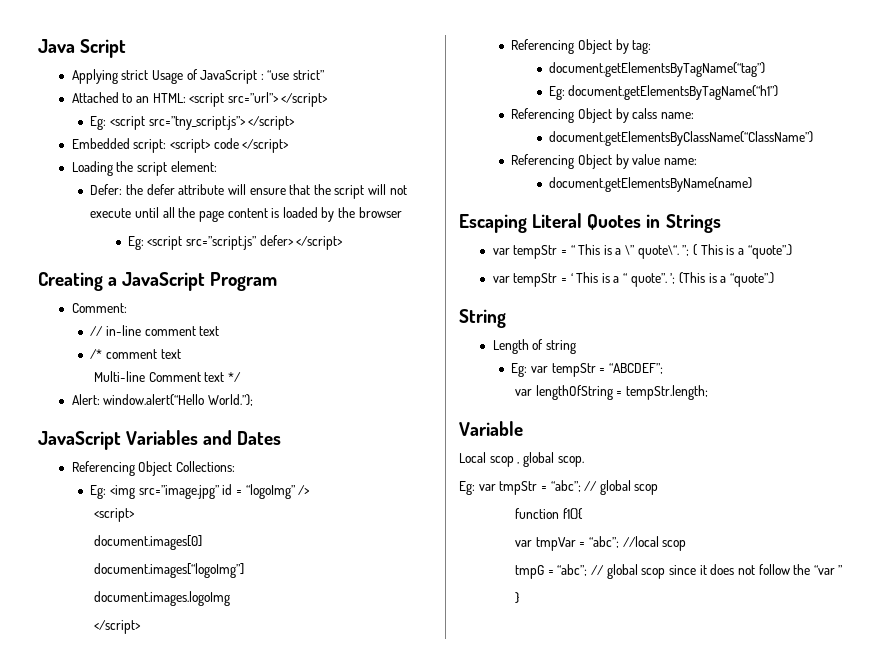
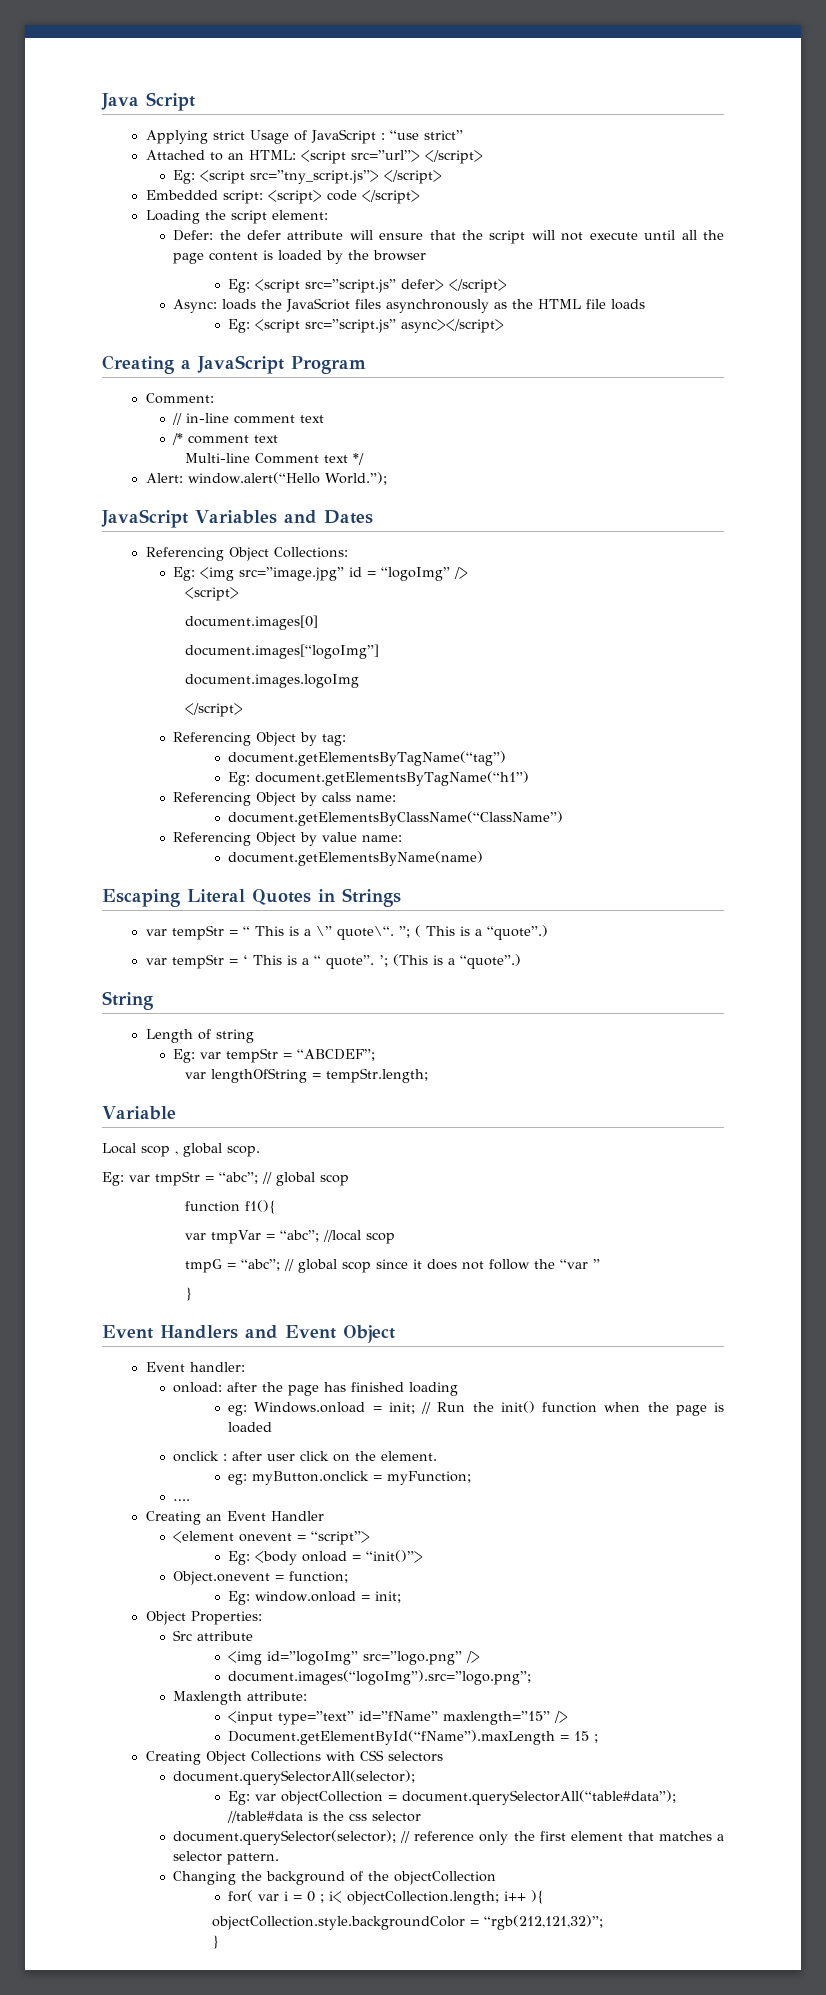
+ Async: loads the JavaScriot files asynchronously as the HTML file loads
+ Eg: <script src=”script.js” async></script>
+ Event Handlers and Event Object
+ Event handler:
+ onload: after the page has finished loading
+ eg: Windows.onload = init; // Run the init() function when the page is loaded
+ onclick : after user click on the element.
+ eg: myButton.onclick = myFunction;
+ ….
+ Creating an Event Handler
+ <element onevent = “script”>
+ Eg: <body onload = “init()”>
+ Object.onevent = function;
+ Eg: window.onload = init;
+ Object Properties:
+ Src attribute
+ <img id=”logoImg” src=”logo.png” />
+ document.images(“logoImg”).src=”logo.png”;
+ Maxlength attribute:
+ <input type=”text” id=”fName” maxlength=”15” />
+ Document.getElementById(“fName”).maxLength = 15 ;
+ Creating Object Collections with CSS selectors
+ document.querySelectorAll(selector);
+ Eg: var objectCollection = document.querySelectorAll(“table#data”); //table#data is the css selector
+ document.querySelector(selector); // reference only the first element that matches a selector pattern.
+ Changing the background of the objectCollection
+ for( var i = 0 ; i< objectCollection.length; i++ ){
+ objectCollection.style.backgroundColor = “rgb(212,121,32)”;
+ }

